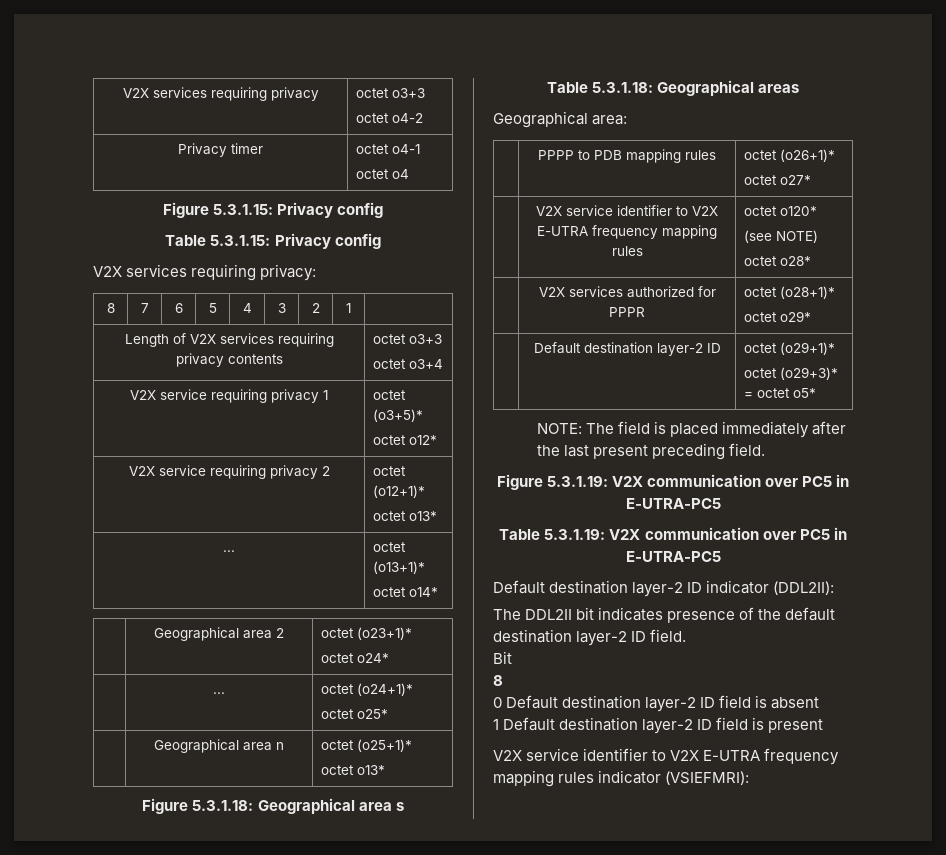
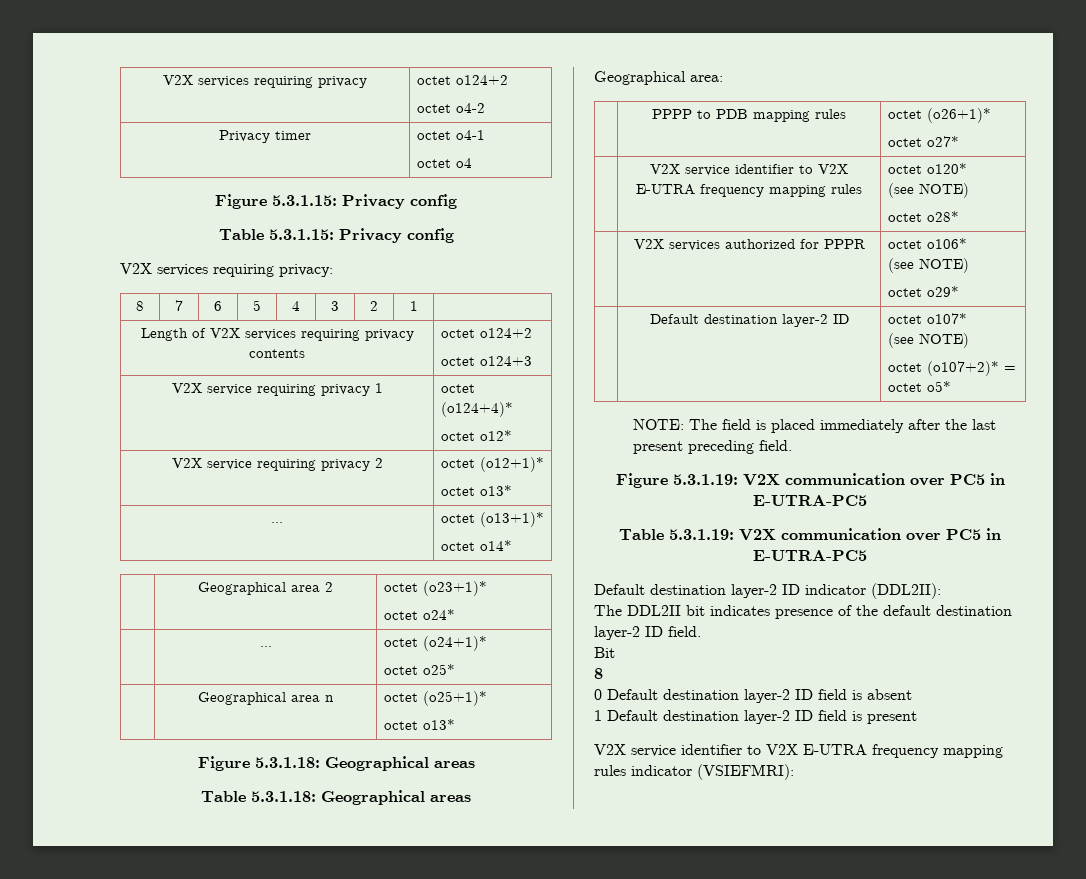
- V2X services requiring privacy | octet o3+3
+ V2X services requiring privacy | octet o124+2
- Length of V2X services requiring privacy contents | octet o3+3
- octet o3+4
+ Length of V2X services requiring privacy contents | octet o124+2
+ octet o124+3
- V2X service requiring privacy 1 | octet (o3+5)*
+ V2X service requiring privacy 1 | octet (o124+4)*
- Figure 5.3.1.18: Geographical area s
+ Figure 5.3.1.18: Geographical areas
- | V2X services authorized for PPPR | octet (o28+1)*
+ | V2X services authorized for PPPR | octet o106*
+ (see NOTE)
- | Default destination layer-2 ID | octet (o29+1)*
- octet (o29+3)* = octet o5*
+ | Default destination layer-2 ID | octet o107*
+ (see NOTE)
+ octet (o107+2)* = octet o5*

